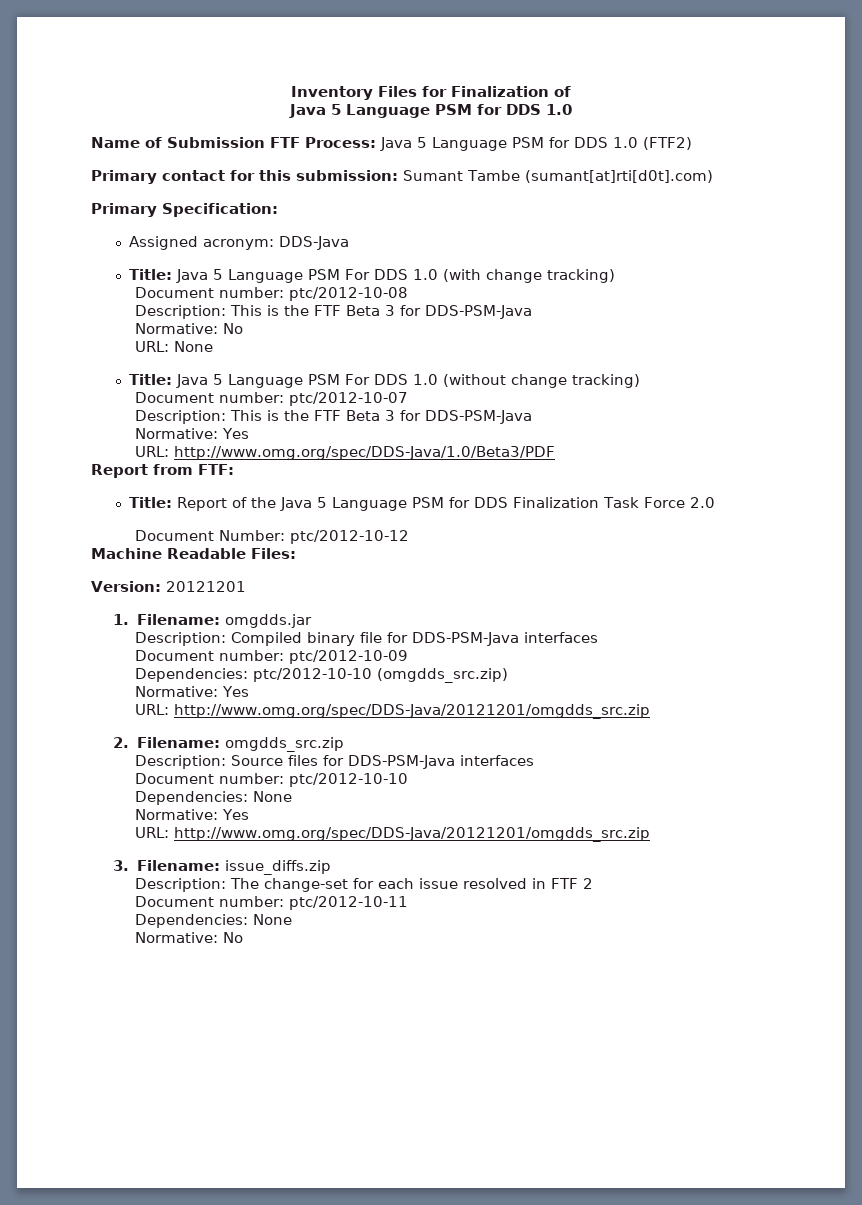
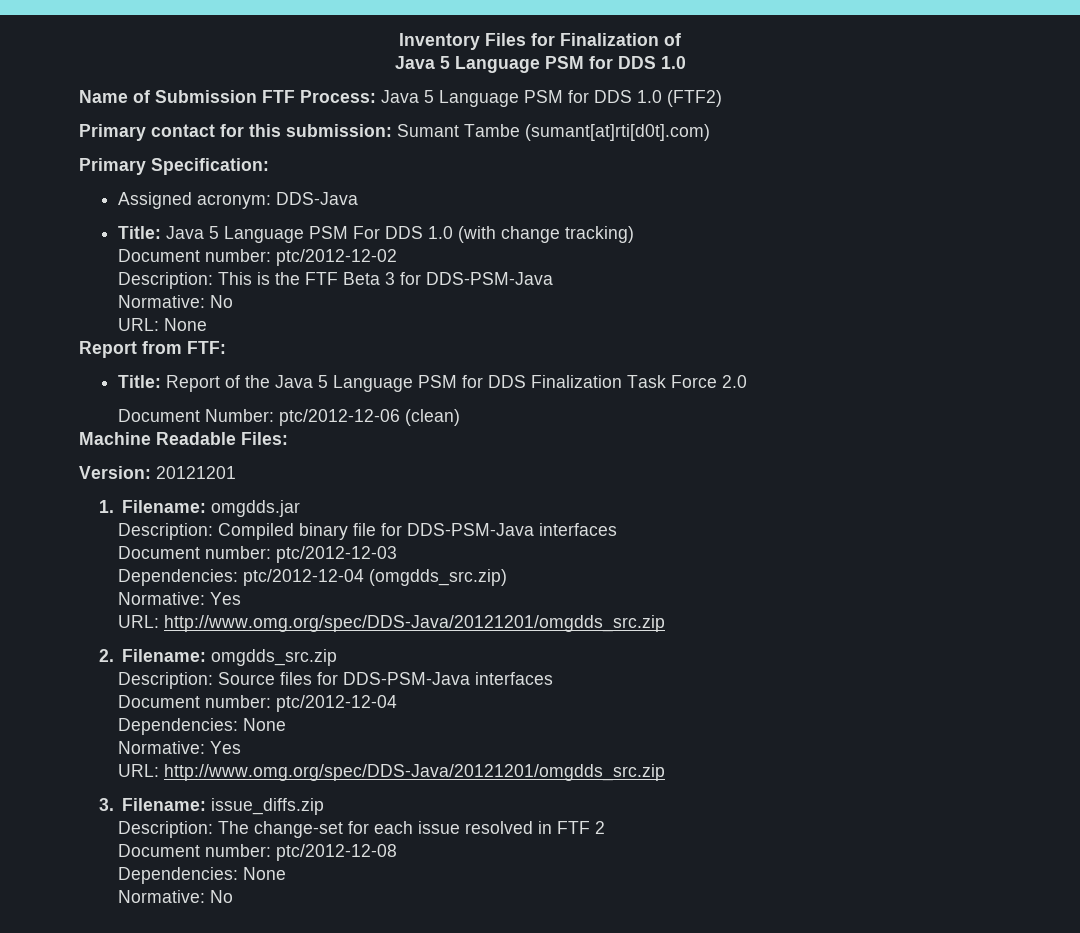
- Document number: ptc/2012-10-08
+ Document number: ptc/2012-12-02
- Title: Java 5 Language PSM For DDS 1.0 (without change tracking)
- Document number: ptc/2012-10-07
- Description: This is the FTF Beta 3 for DDS-PSM-Java
- Normative: Yes
- URL: http://www.omg.org/spec/DDS-Java/1.0/Beta3/PDF
- Document Number: ptc/2012-10-12
+ Document Number: ptc/2012-12-06 (clean)
- Document number: ptc/2012-10-09
- Dependencies: ptc/2012-10-10 (omgdds_src.zip)
+ Document number: ptc/2012-12-03
+ Dependencies: ptc/2012-12-04 (omgdds_src.zip)
- Document number: ptc/2012-10-10
+ Document number: ptc/2012-12-04
- Document number: ptc/2012-10-11
+ Document number: ptc/2012-12-08

